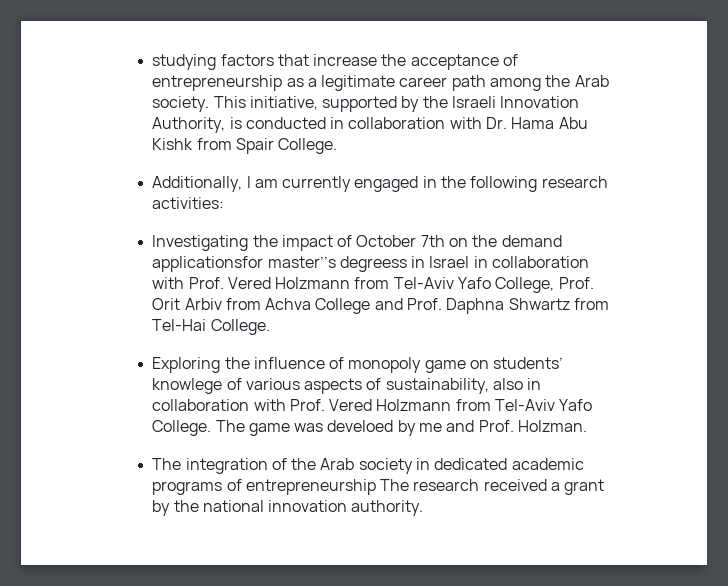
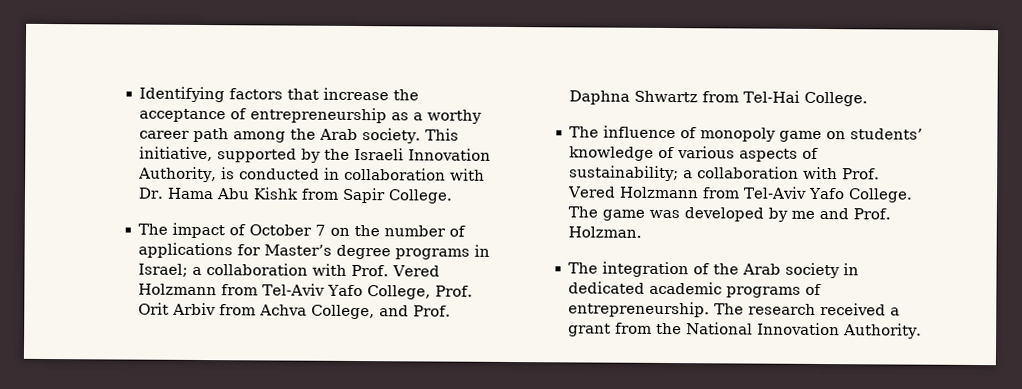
- studying factors that increase the acceptance of entrepreneurship as a legitimate career path among the Arab society.
+ Identifying factors that increase the acceptance of entrepreneurship as a worthy career path among the Arab society.
- This initiative, supported by the Israeli Innovation Authority, is conducted in collaboration with Dr. Hama Abu Kishk from Spair College.
- Additionally, I am currently engaged in the following research activities:
- Investigating the impact of October 7th on the demand applicationsfor master’’s degreess in Israel in collaboration with Prof. Vered Holzmann from Tel-Aviv Yafo College, Prof. Orit Arbiv from Achva College and Prof. Daphna Shwartz from Tel-Hai College.
+ This initiative, supported by the Israeli Innovation Authority, is conducted in collaboration with Dr. Hama Abu Kishk from Sapir College.
+ The impact of October 7 on the number of applications for Master’s degree programs in Israel; a collaboration with Prof. Vered Holzmann from Tel-Aviv Yafo College, Prof. Orit Arbiv from Achva College, and Prof. Daphna Shwartz from Tel-Hai College.
- Exploring the influence of monopoly game on students’ knowlege of various aspects of sustainability, also in collaboration with Prof. Vered Holzmann from Tel-Aviv Yafo College.
+ The influence of monopoly game on students’ knowledge of various aspects of sustainability; a collaboration with Prof. Vered Holzmann from Tel-Aviv Yafo College.
- The game was develoed by me and Prof. Holzman.
+ The game was developed by me and Prof. Holzman.
- The integration of the Arab society in dedicated academic programs of entrepreneurship The research received a grant by the national innovation authority.
+ The integration of the Arab society in dedicated academic programs of entrepreneurship. The research received a grant from the National Innovation Authority.

